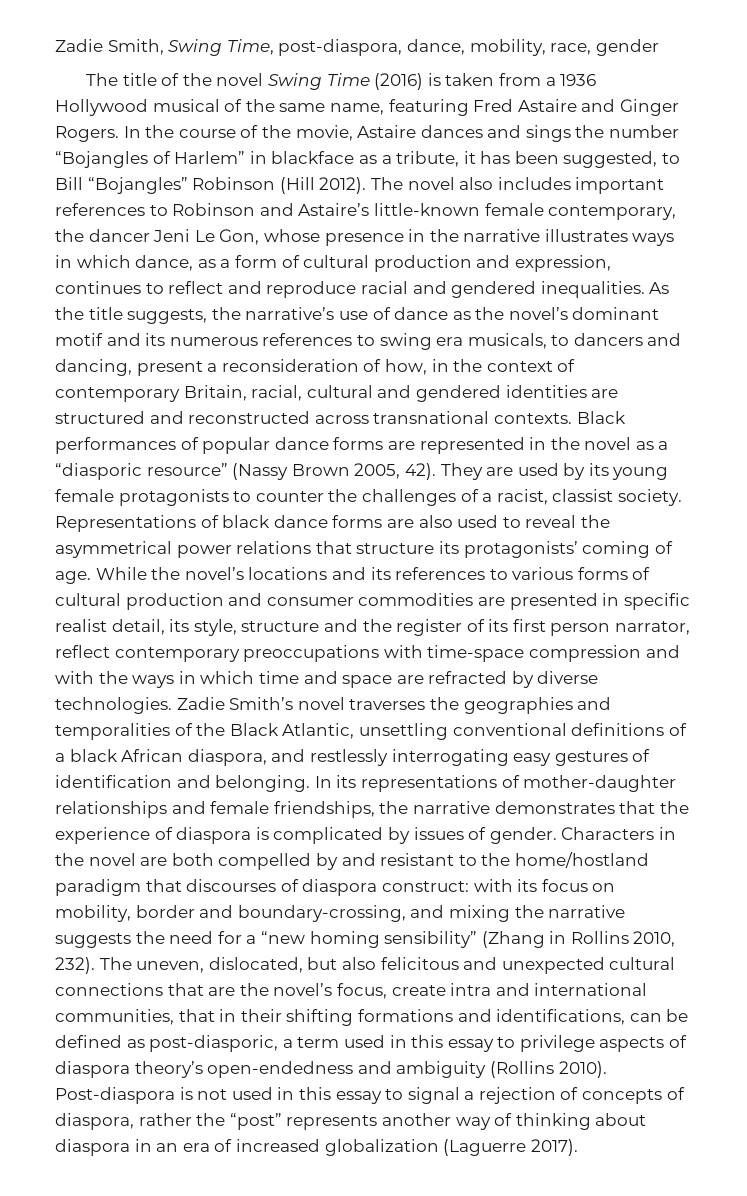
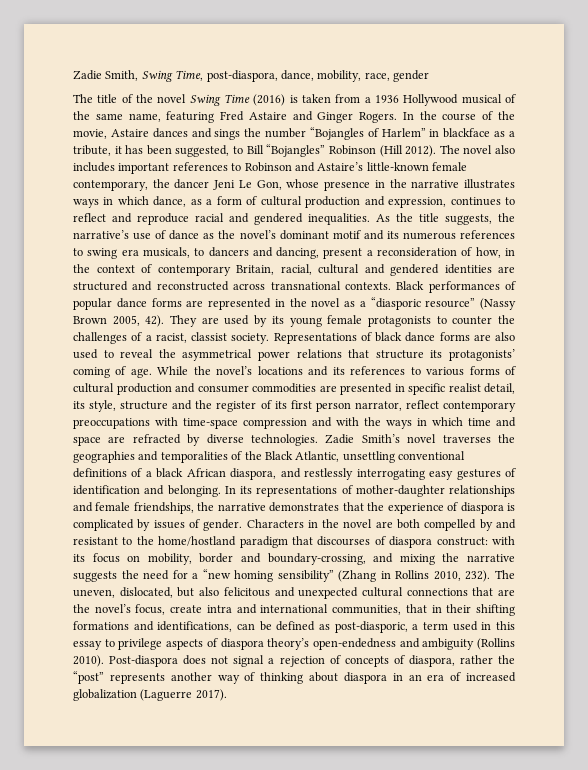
- Post-diaspora is not used in this essay to signal a rejection of concepts of diaspora, rather the “post” represents another way of thinking about diaspora in an era of increased globalization (Laguerre 2017).
+ Post-diaspora does not signal a rejection of concepts of diaspora, rather the “post” represents another way of thinking about diaspora in an era of increased globalization (Laguerre 2017).

